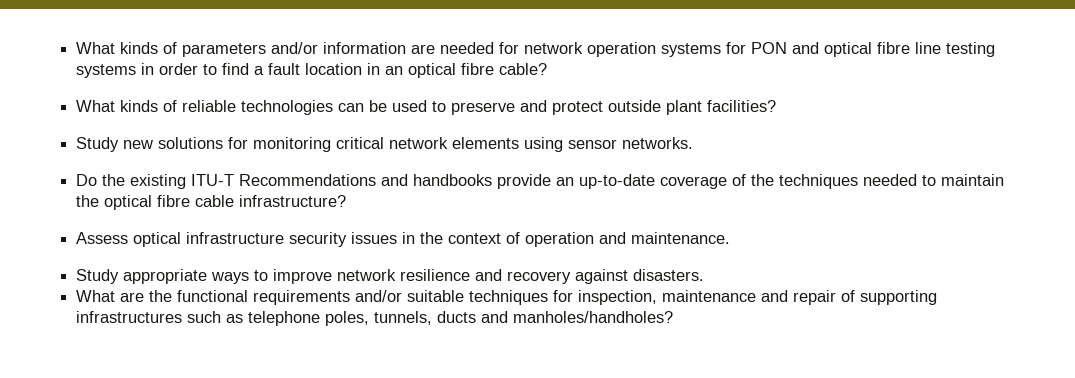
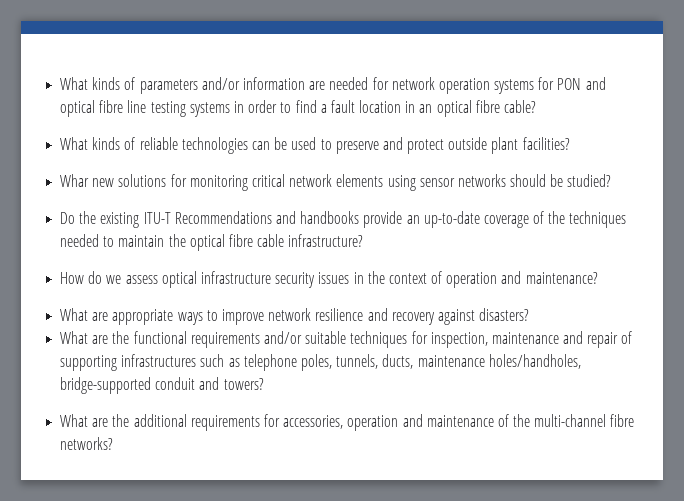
- Study new solutions for monitoring critical network elements using sensor networks.
+ Whar new solutions for monitoring critical network elements using sensor networks should be studied?
- Assess optical infrastructure security issues in the context of operation and maintenance.
- Study appropriate ways to improve network resilience and recovery against disasters.
+ How do we assess optical infrastructure security issues in the context of operation and maintenance?
+ What are appropriate ways to improve network resilience and recovery against disasters?
- What are the functional requirements and/or suitable techniques for inspection, maintenance and repair of supporting infrastructures such as telephone poles, tunnels, ducts and manholes/handholes?
+ What are the functional requirements and/or suitable techniques for inspection, maintenance and repair of supporting infrastructures such as telephone poles, tunnels, ducts, maintenance holes/handholes, bridge-supported conduit and towers?
+ What are the additional requirements for accessories, operation and maintenance of the multi-channel fibre networks?

